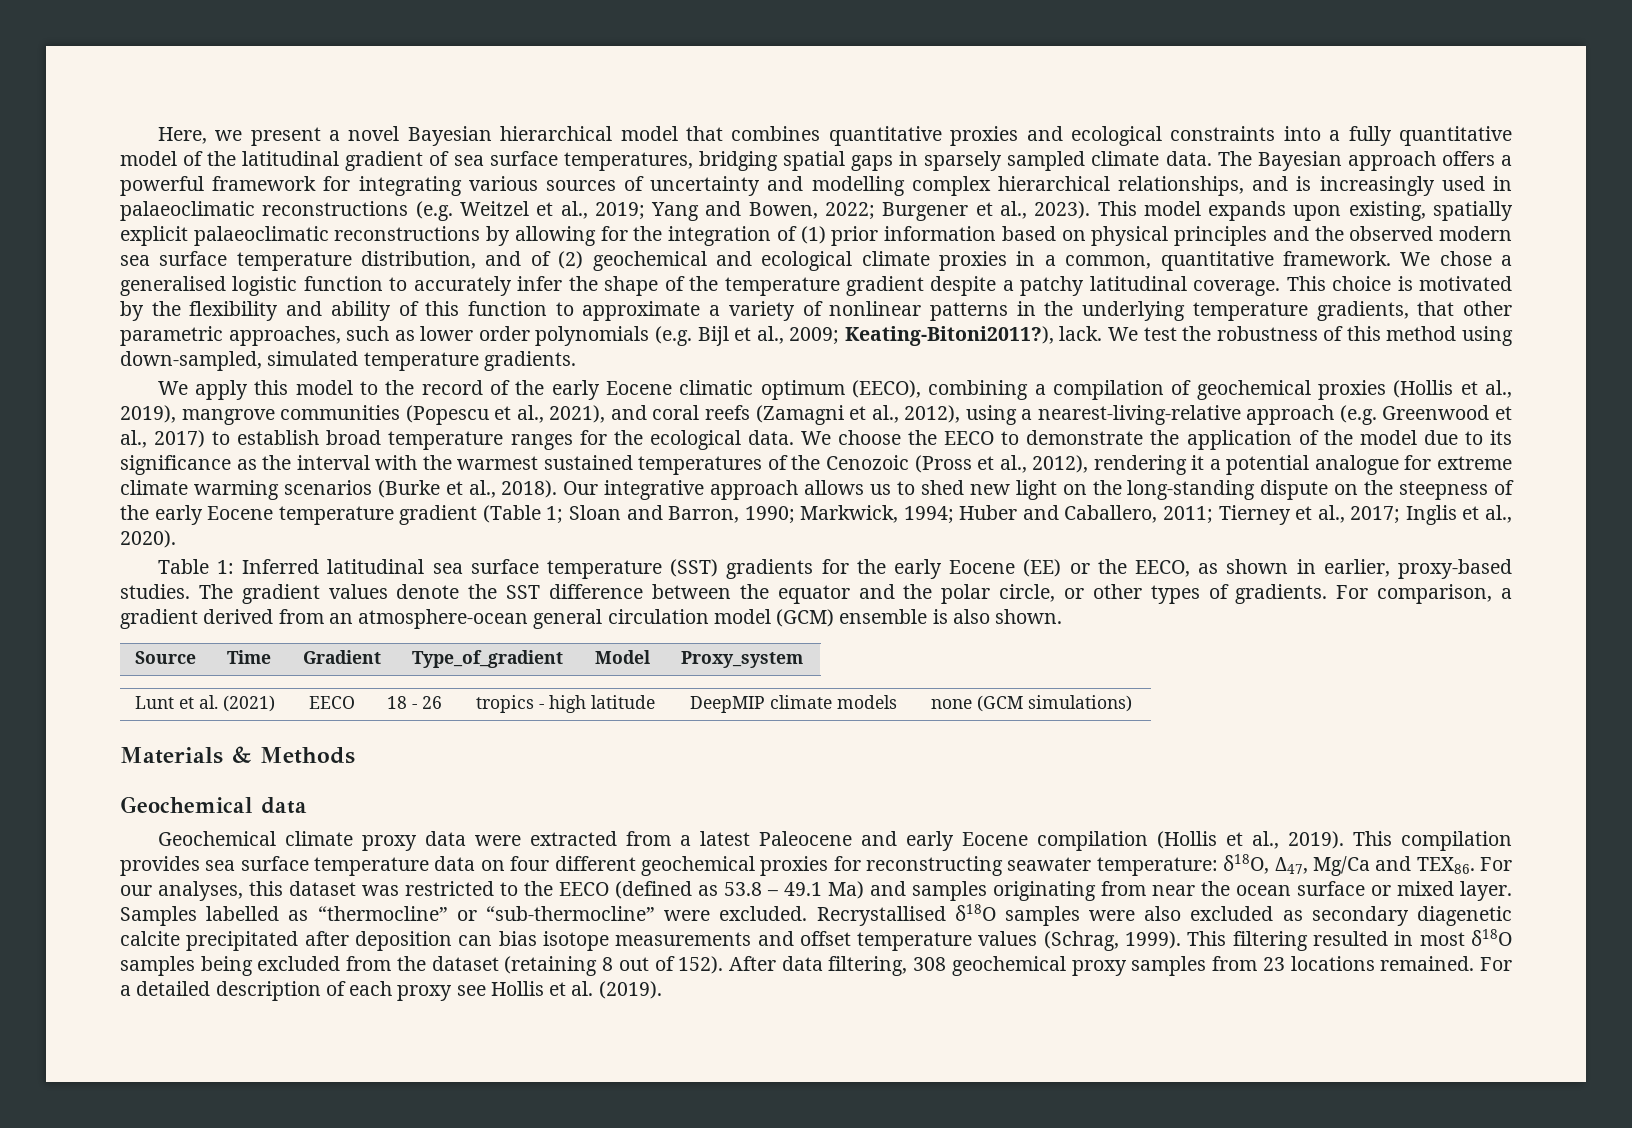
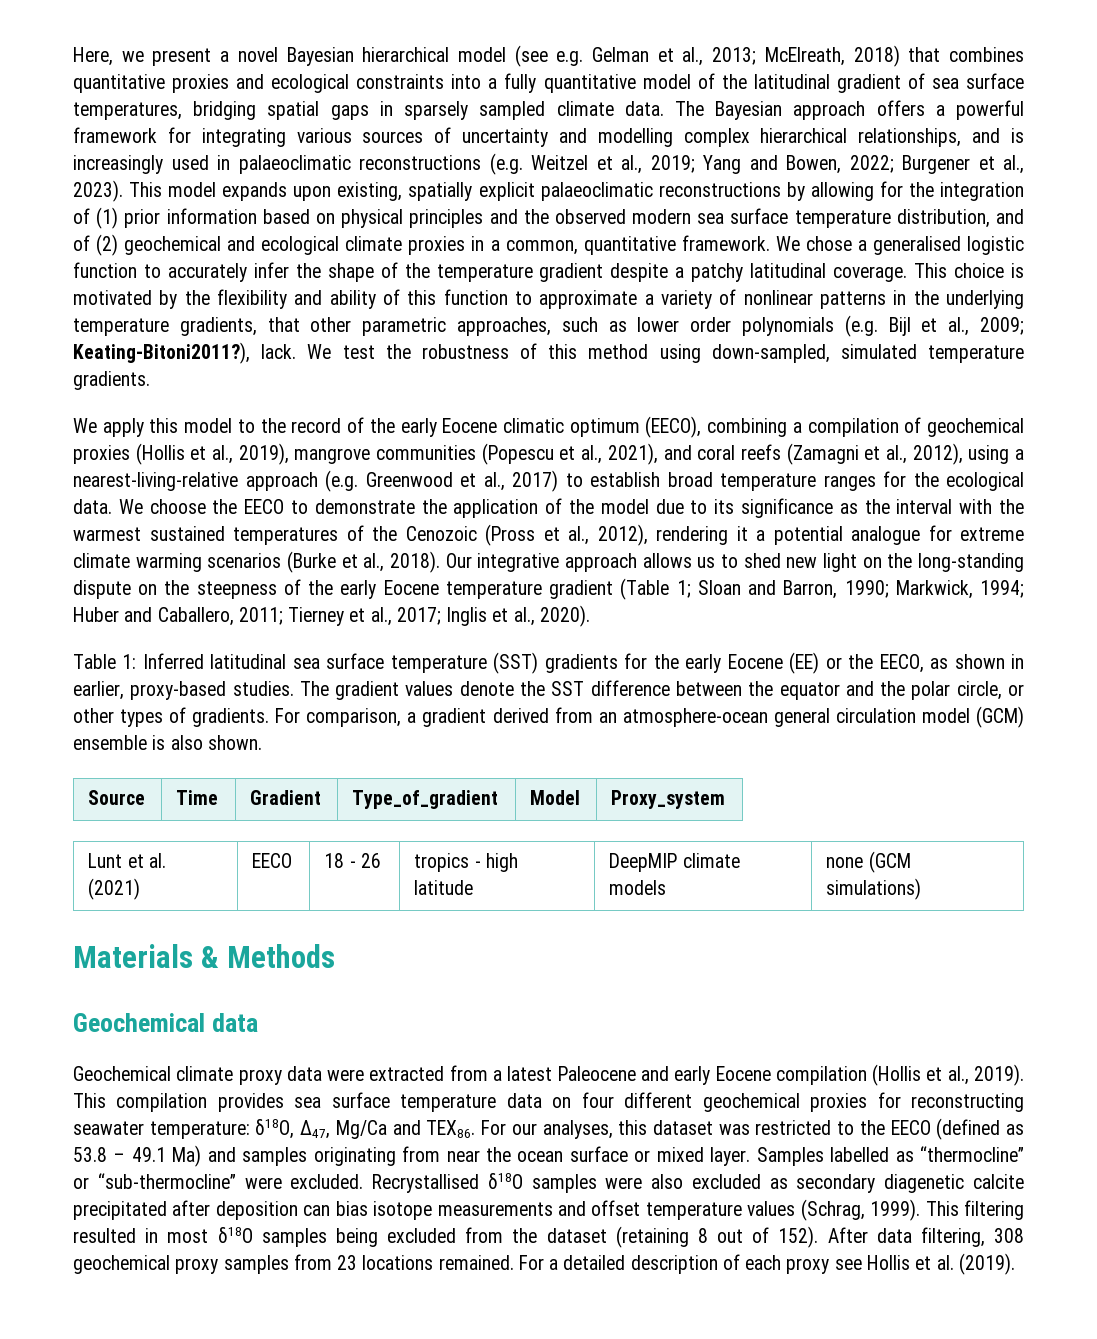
- Here, we present a novel Bayesian hierarchical model that combines quantitative proxies and ecological constraints into a fully quantitative model of the latitudinal gradient of sea surface temperatures, bridging spatial gaps in sparsely sampled climate data.
+ Here, we present a novel Bayesian hierarchical model (see e.g. Gelman et al., 2013; McElreath, 2018) that combines quantitative proxies and ecological constraints into a fully quantitative model of the latitudinal gradient of sea surface temperatures, bridging spatial gaps in sparsely sampled climate data.

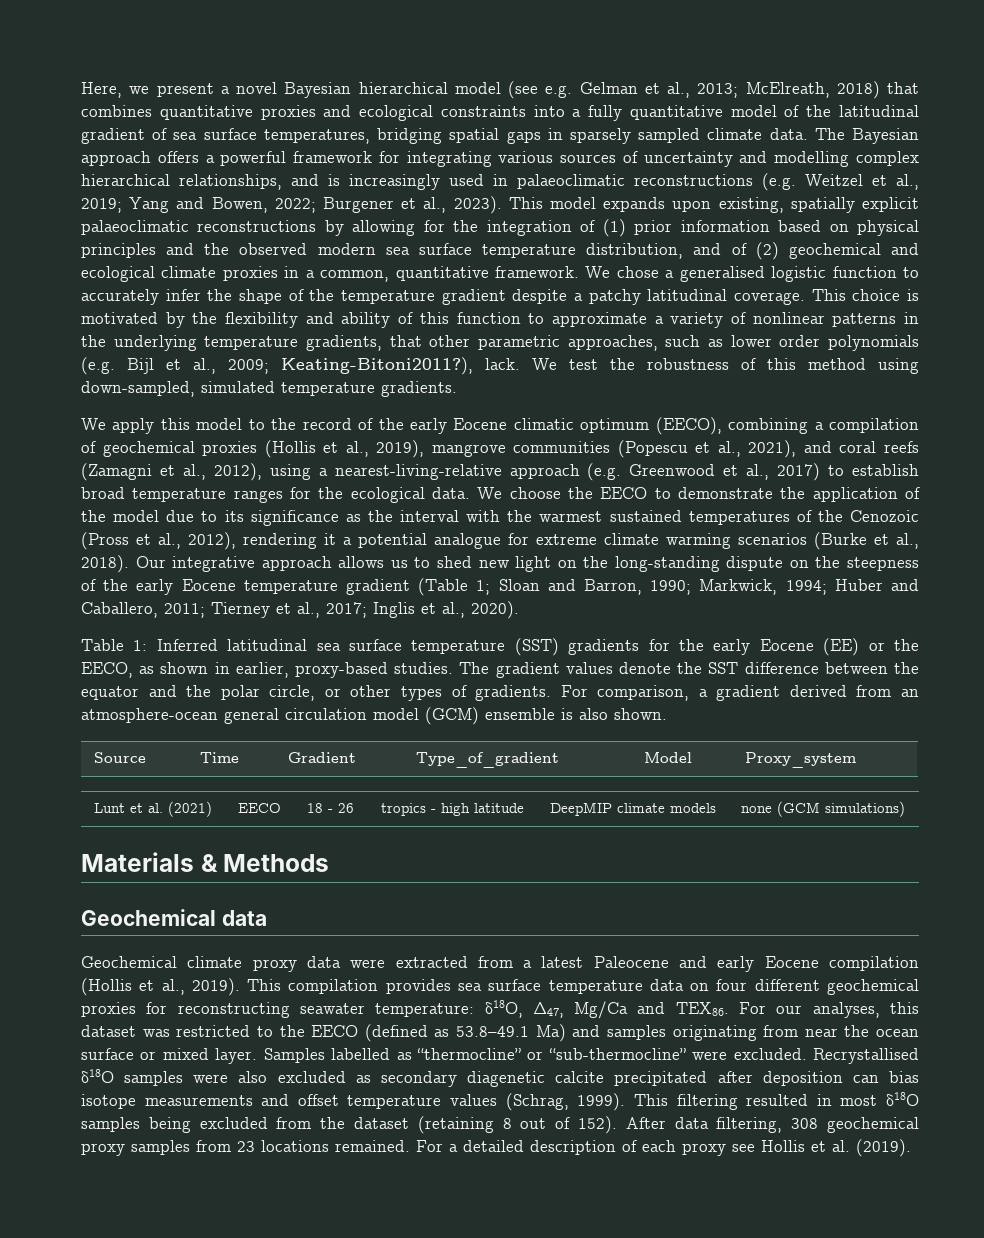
- For our analyses, this dataset was restricted to the EECO (defined as 53.8 – 49.1 Ma) and samples originating from near the ocean surface or mixed layer.
+ For our analyses, this dataset was restricted to the EECO (defined as 53.8–49.1 Ma) and samples originating from near the ocean surface or mixed layer.

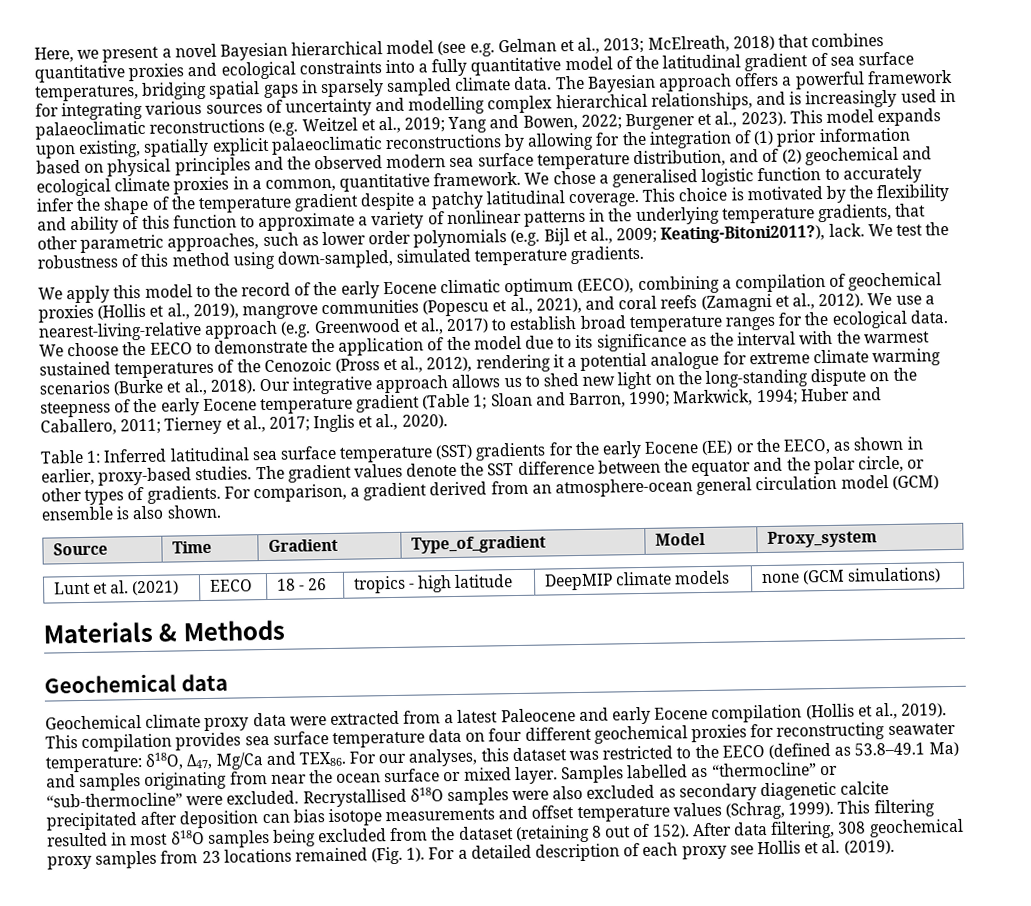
- We apply this model to the record of the early Eocene climatic optimum (EECO), combining a compilation of geochemical proxies (Hollis et al., 2019), mangrove communities (Popescu et al., 2021), and coral reefs (Zamagni et al., 2012), using a nearest-living-relative approach (e.g. Greenwood et al., 2017) to establish broad temperature ranges for the ecological data.
+ We apply this model to the record of the early Eocene climatic optimum (EECO), combining a compilation of geochemical proxies (Hollis et al., 2019), mangrove communities (Popescu et al., 2021), and coral reefs (Zamagni et al., 2012). We use a nearest-living-relative approach (e.g. Greenwood et al., 2017) to establish broad temperature ranges for the ecological data.
- After data filtering, 308 geochemical proxy samples from 23 locations remained.
+ After data filtering, 308 geochemical proxy samples from 23 locations remained (Fig. 1).

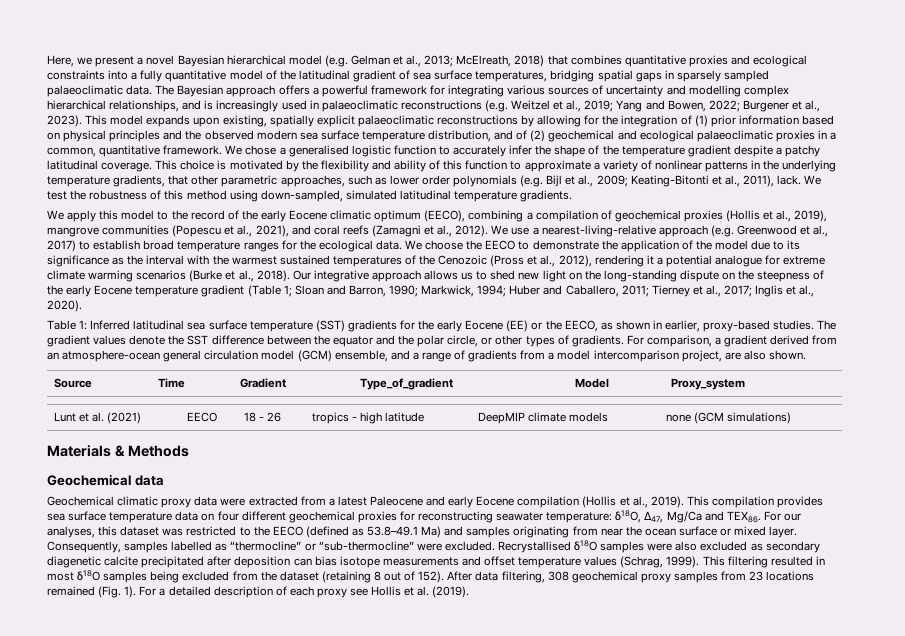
- Here, we present a novel Bayesian hierarchical model (see e.g. Gelman et al., 2013; McElreath, 2018) that combines quantitative proxies and ecological constraints into a fully quantitative model of the latitudinal gradient of sea surface temperatures, bridging spatial gaps in sparsely sampled climate data.
+ Here, we present a novel Bayesian hierarchical model (e.g. Gelman et al., 2013; McElreath, 2018) that combines quantitative proxies and ecological constraints into a fully quantitative model of the latitudinal gradient of sea surface temperatures, bridging spatial gaps in sparsely sampled palaeoclimatic data.
- This model expands upon existing, spatially explicit palaeoclimatic reconstructions by allowing for the integration of (1) prior information based on physical principles and the observed modern sea surface temperature distribution, and of (2) geochemical and ecological climate proxies in a common, quantitative framework.
+ This model expands upon existing, spatially explicit palaeoclimatic reconstructions by allowing for the integration of (1) prior information based on physical principles and the observed modern sea surface temperature distribution, and of (2) geochemical and ecological palaeoclimatic proxies in a common, quantitative framework.
- This choice is motivated by the flexibility and ability of this function to approximate a variety of nonlinear patterns in the underlying temperature gradients, that other parametric approaches, such as lower order polynomials (e.g. Bijl et al., 2009; Keating-Bitoni2011?), lack.
+ This choice is motivated by the flexibility and ability of this function to approximate a variety of nonlinear patterns in the underlying temperature gradients, that other parametric approaches, such as lower order polynomials (e.g. Bijl et al., 2009; Keating-Bitonti et al., 2011), lack.
- We test the robustness of this method using down-sampled, simulated temperature gradients.
+ We test the robustness of this method using down-sampled, simulated latitudinal temperature gradients.
- For comparison, a gradient derived from an atmosphere-ocean general circulation model (GCM) ensemble is also shown.
+ For comparison, a gradient derived from an atmosphere-ocean general circulation model (GCM) ensemble, and a range of gradients from a model intercomparison project, are also shown.
- Geochemical climate proxy data were extracted from a latest Paleocene and early Eocene compilation (Hollis et al., 2019).
+ Geochemical climatic proxy data were extracted from a latest Paleocene and early Eocene compilation (Hollis et al., 2019).
- Samples labelled as “thermocline” or “sub-thermocline” were excluded.
+ Consequently, samples labelled as “thermocline” or “sub-thermocline” were excluded.

